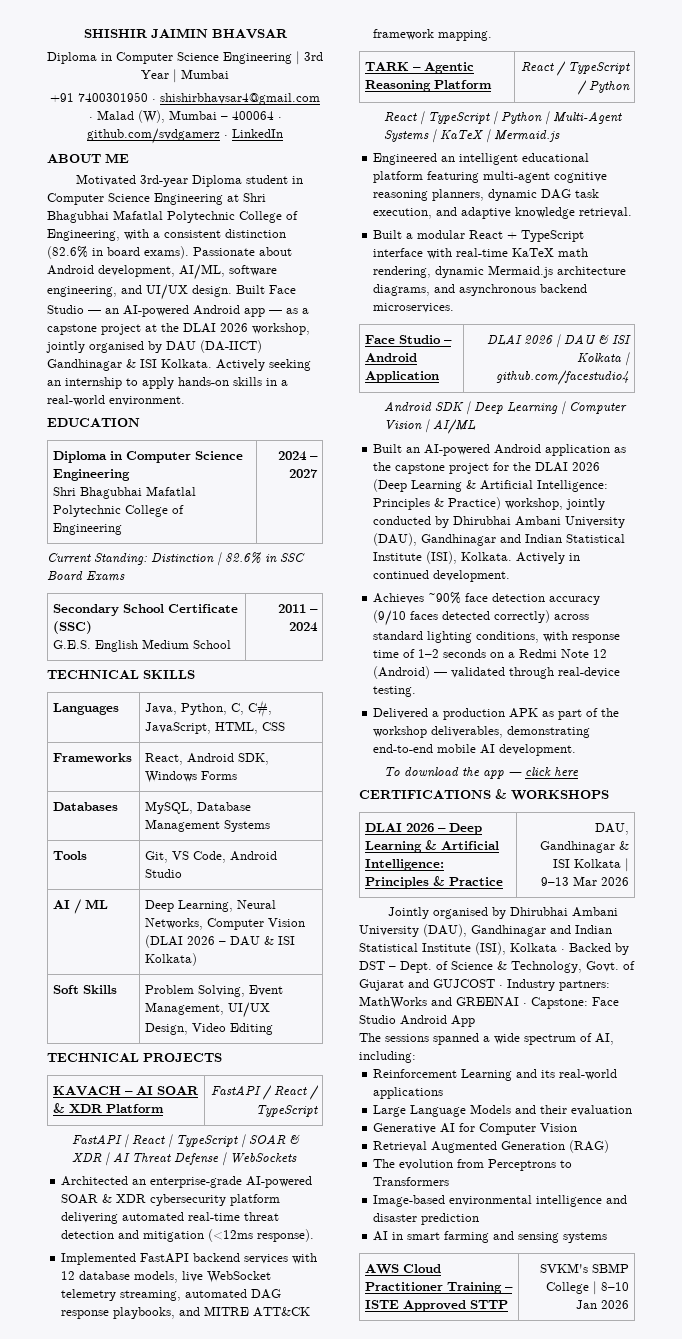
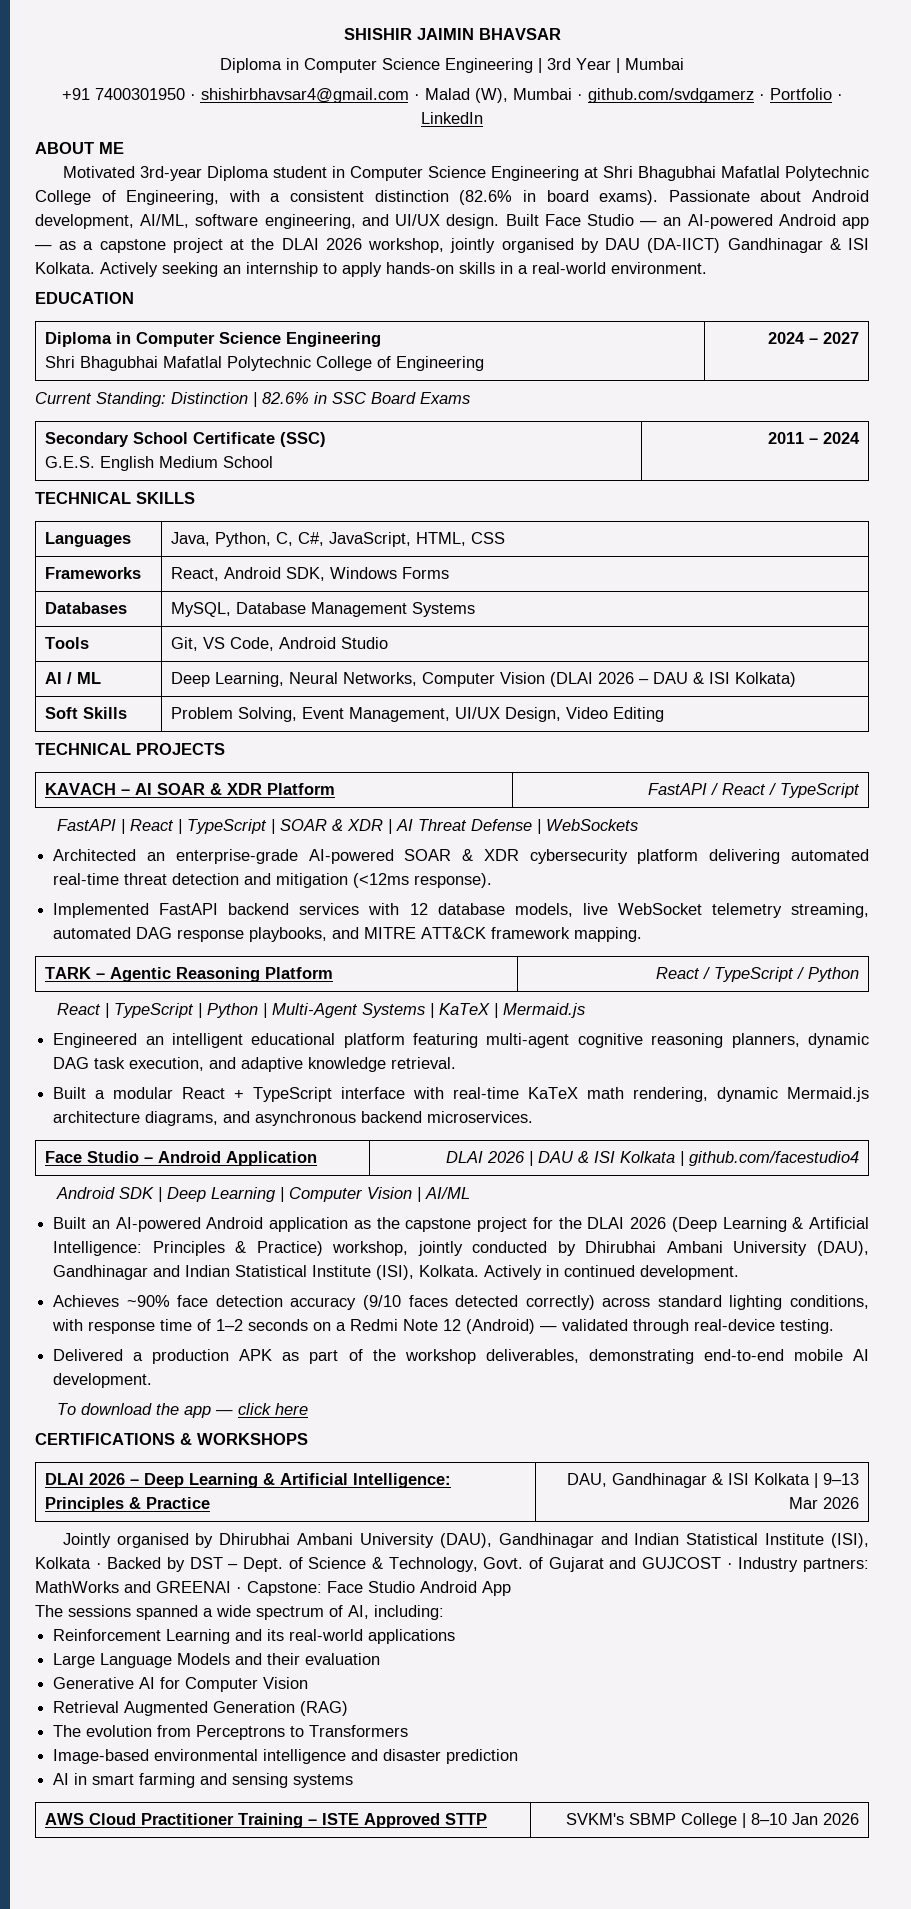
- +91 7400301950 · shishirbhavsar4@gmail.com · Malad (W), Mumbai – 400064 · github.com/svdgamerz · LinkedIn
+ +91 7400301950 · shishirbhavsar4@gmail.com · Malad (W), Mumbai · github.com/svdgamerz · Portfolio · LinkedIn

